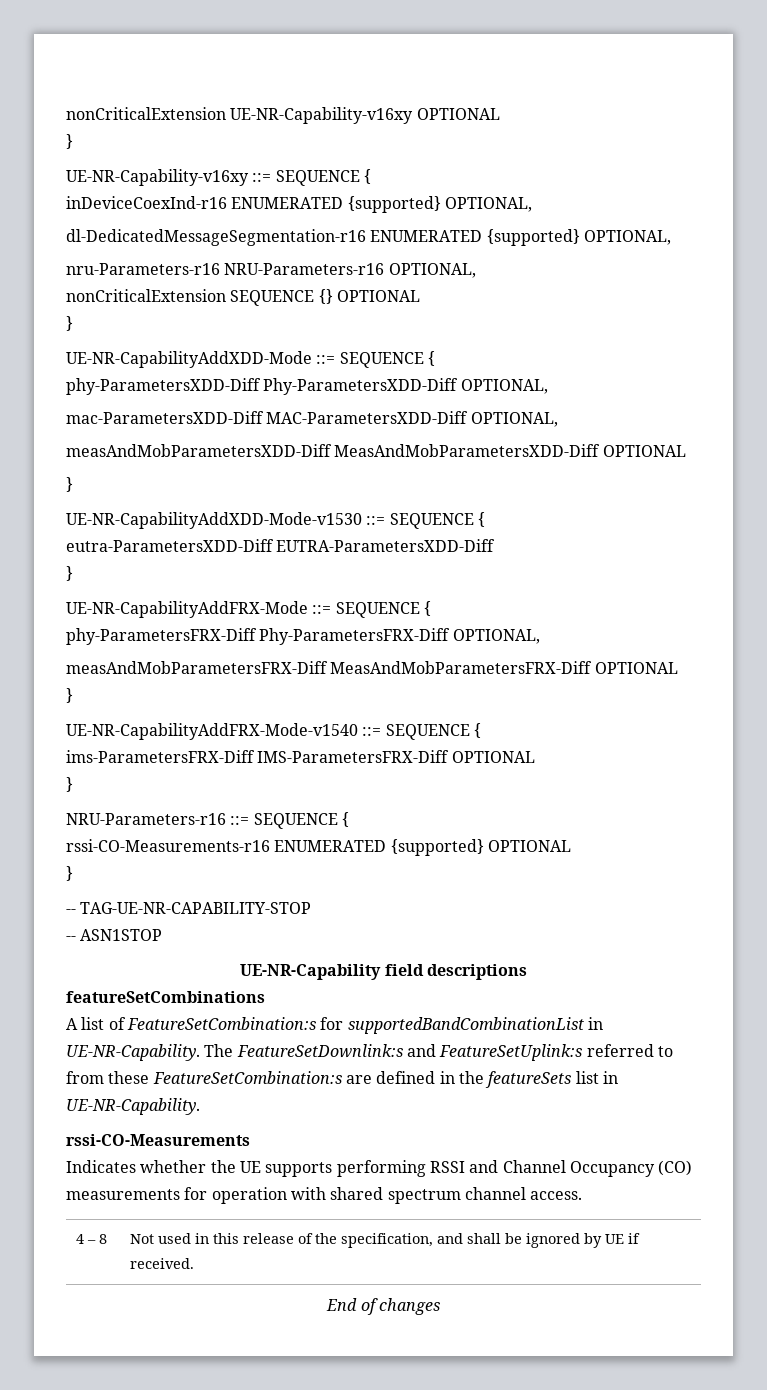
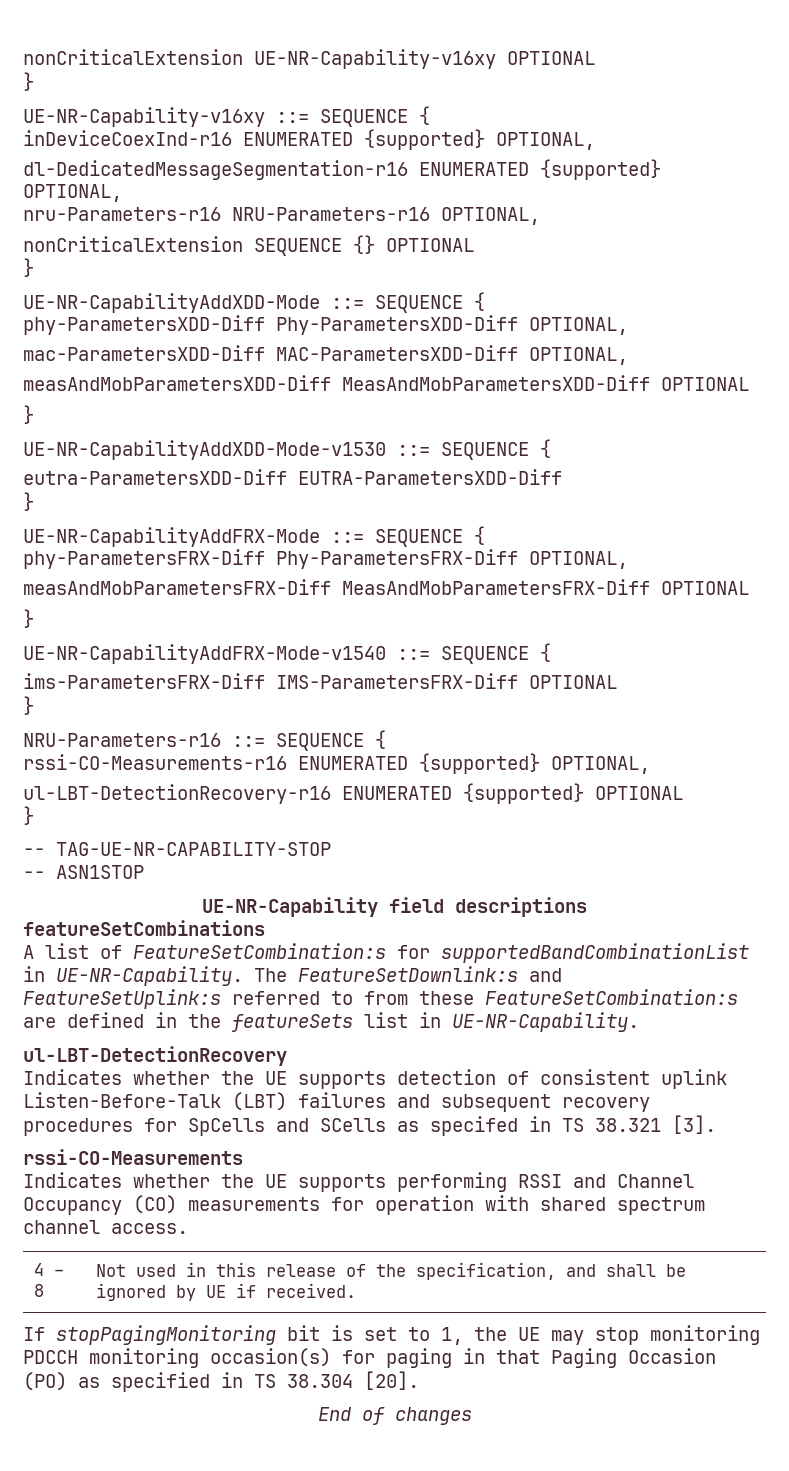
- rssi-CO-Measurements-r16 ENUMERATED {supported} OPTIONAL
+ rssi-CO-Measurements-r16 ENUMERATED {supported} OPTIONAL,
+ ul-LBT-DetectionRecovery-r16 ENUMERATED {supported} OPTIONAL
+ ul-LBT-DetectionRecovery
+ Indicates whether the UE supports detection of consistent uplink Listen-Before-Talk (LBT) failures and subsequent recovery procedures for SpCells and SCells as specifed in TS 38.321 [3].
+ If stopPagingMonitoring bit is set to 1, the UE may stop monitoring PDCCH monitoring occasion(s) for paging in that Paging Occasion (PO) as specified in TS 38.304 [20].

